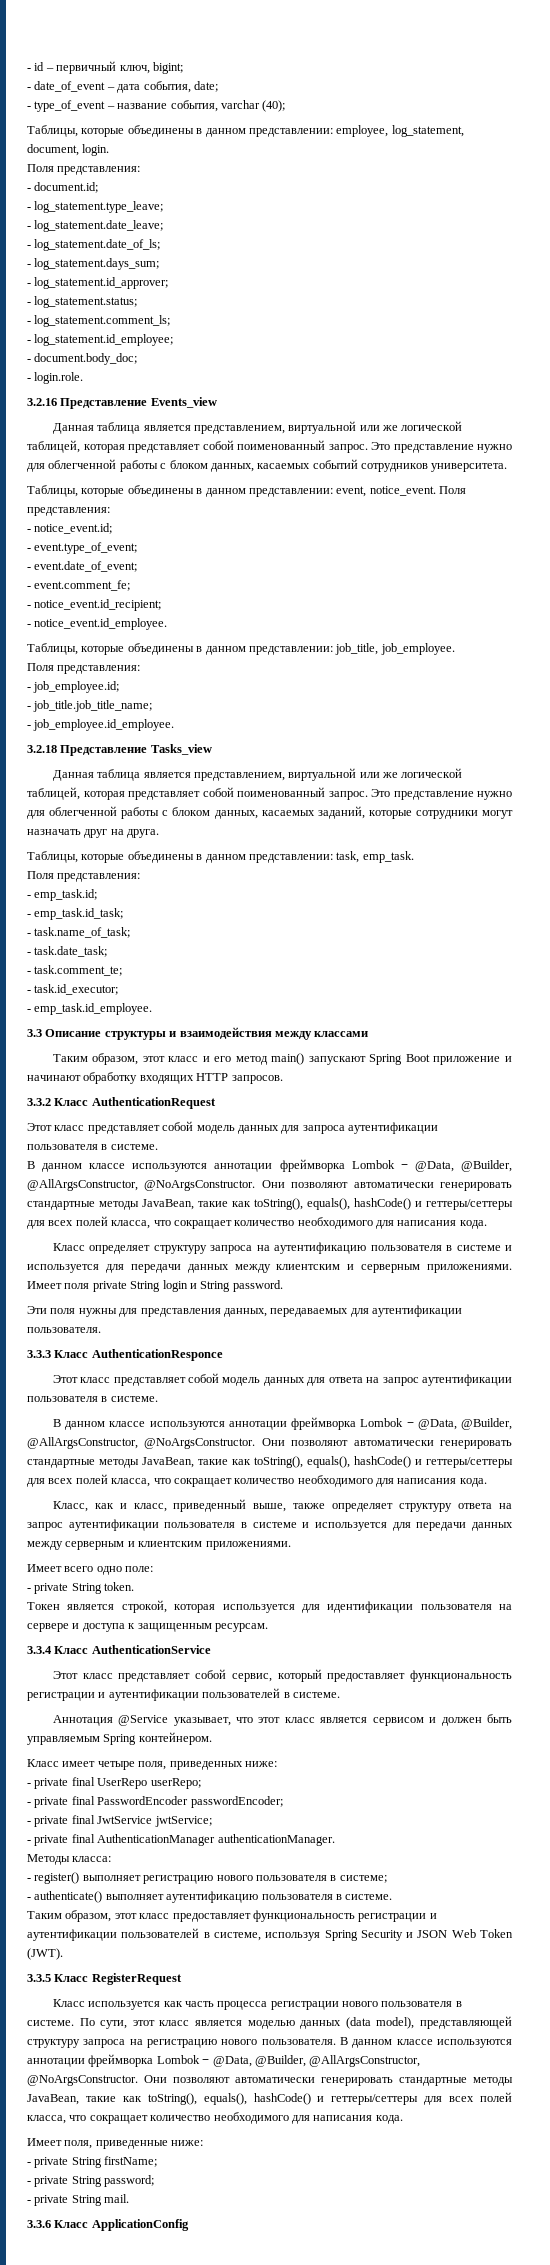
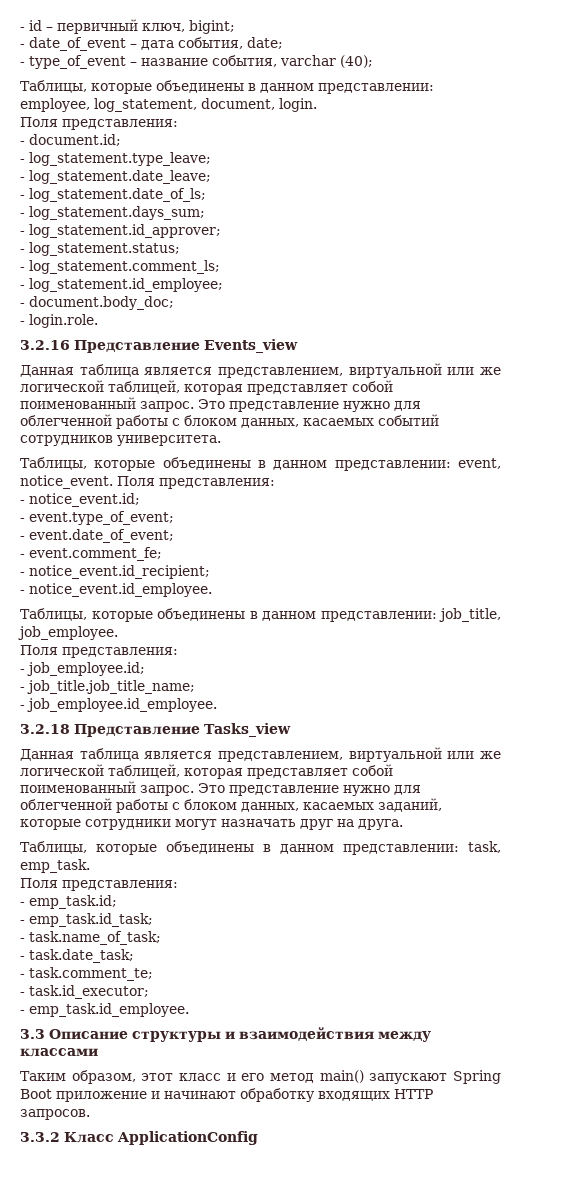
- 3.3.2 Класс AuthenticationRequest
- Этот класс представляет собой модель данных для запроса аутентификации пользователя в системе.
- В данном классе используются аннотации фреймворка Lombok − @Data, @Builder, @AllArgsConstructor, @NoArgsConstructor. Они позволяют автоматически генерировать стандартные методы JavaBean, такие как toString(), equals(), hashCode() и геттеры/сеттеры для всех полей класса, что сокращает количество необходимого для написания кода.
- Класс определяет структуру запроса на аутентификацию пользователя в системе и используется для передачи данных между клиентским и серверным приложениями. Имеет поля private String login и String password.
- Эти поля нужны для представления данных, передаваемых для аутентификации пользователя.
- 3.3.3 Класс AuthenticationResponce
- Этот класс представляет собой модель данных для ответа на запрос аутентификации пользователя в системе.
- В данном классе используются аннотации фреймворка Lombok − @Data, @Builder, @AllArgsConstructor, @NoArgsConstructor. Они позволяют автоматически генерировать стандартные методы JavaBean, такие как toString(), equals(), hashCode() и геттеры/сеттеры для всех полей класса, что сокращает количество необходимого для написания кода.
- Класс, как и класс, приведенный выше, также определяет структуру ответа на запрос аутентификации пользователя в системе и используется для передачи данных между серверным и клиентским приложениями.
- Имеет всего одно поле:
- - private String token.
- Токен является строкой, которая используется для идентификации пользователя на сервере и доступа к защищенным ресурсам.
- 3.3.4 Класс AuthenticationService
- Этот класс представляет собой сервис, который предоставляет функциональность регистрации и аутентификации пользователей в системе.
- Аннотация @Service указывает, что этот класс является сервисом и должен быть управляемым Spring контейнером.
- Класс имеет четыре поля, приведенных ниже:
- - private final UserRepo userRepo;
- - private final PasswordEncoder passwordEncoder;
- - private final JwtService jwtService;
- - private final AuthenticationManager authenticationManager.
- Методы класса:
- - register() выполняет регистрацию нового пользователя в системе;
- - authenticate() выполняет аутентификацию пользователя в системе.
- Таким образом, этот класс предоставляет функциональность регистрации и аутентификации пользователей в системе, используя Spring Security и JSON Web Token (JWT).
- 3.3.5 Класс RegisterRequest
- Класс используется как часть процесса регистрации нового пользователя в системе. По сути, этот класс является моделью данных (data model), представляющей структуру запроса на регистрацию нового пользователя. В данном классе используются аннотации фреймворка Lombok − @Data, @Builder, @AllArgsConstructor, @NoArgsConstructor. Они позволяют автоматически генерировать стандартные методы JavaBean, такие как toString(), equals(), hashCode() и геттеры/сеттеры для всех полей класса, что сокращает количество необходимого для написания кода.
- Имеет поля, приведенные ниже:
- - private String firstName;
- - private String password;
- - private String mail.
- 3.3.6 Класс ApplicationConfig
+ 3.3.2 Класс ApplicationConfig

